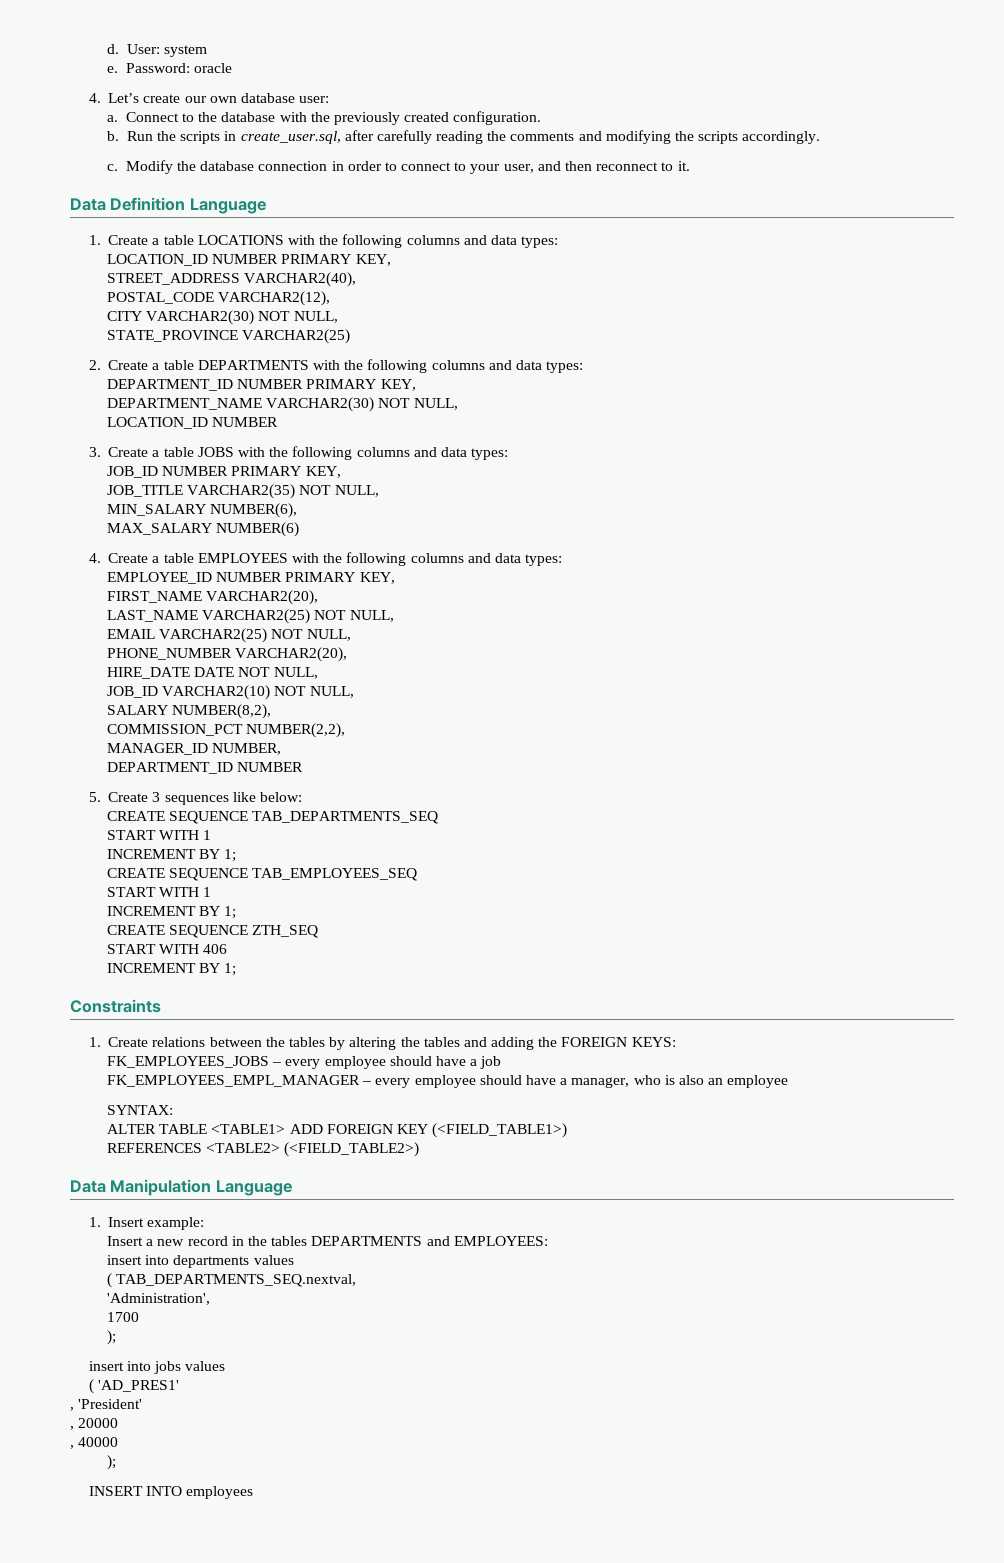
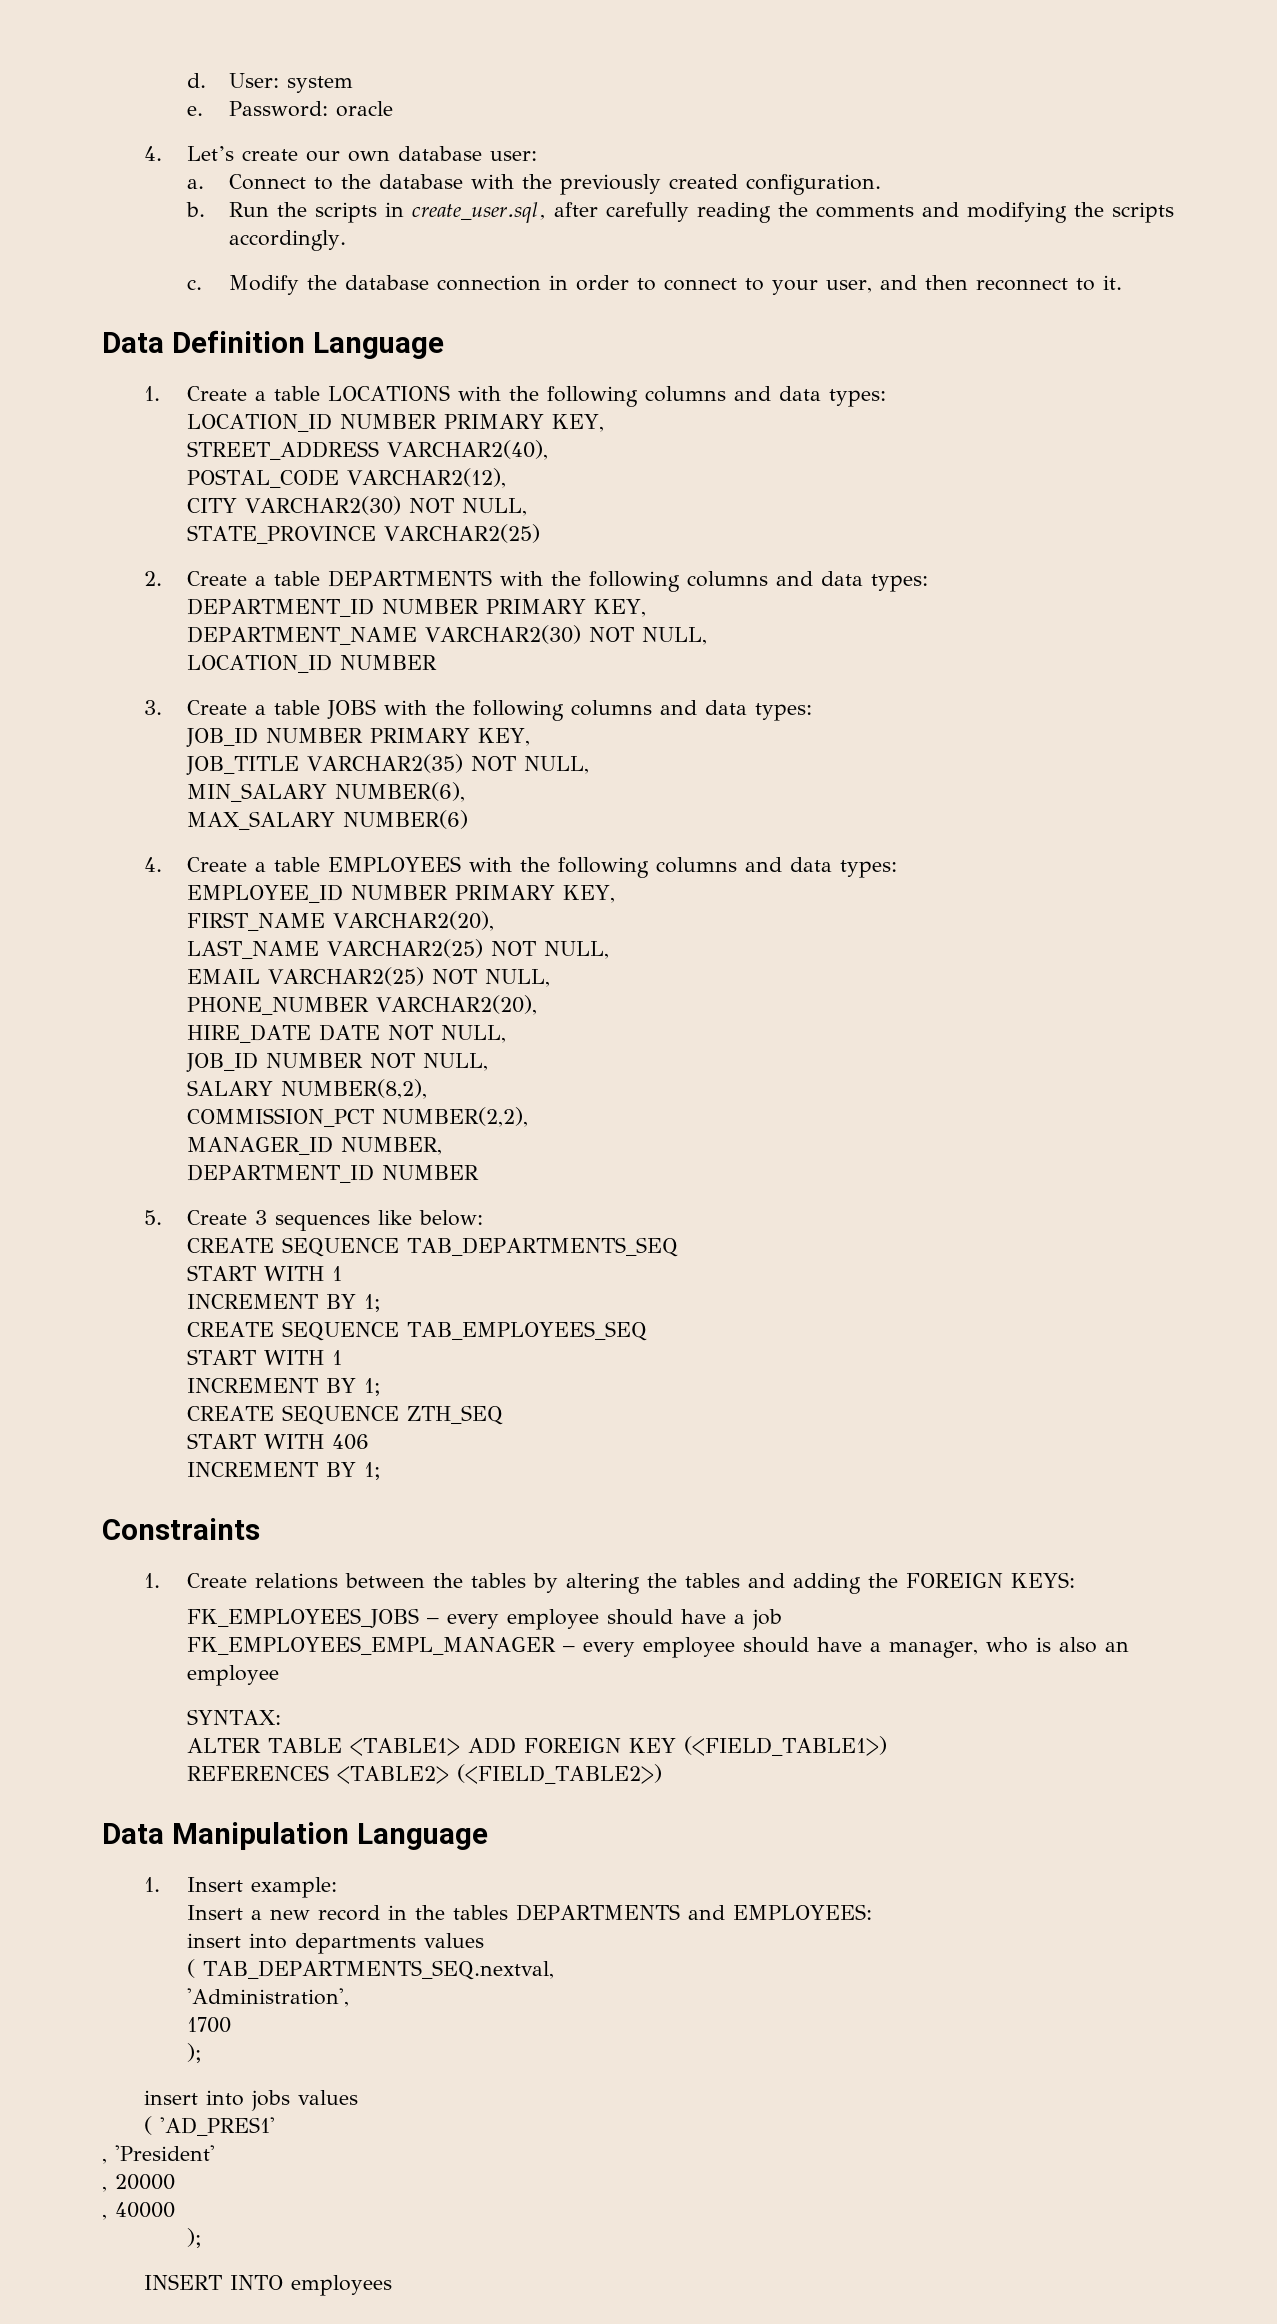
- JOB_ID VARCHAR2(10) NOT NULL,
+ JOB_ID NUMBER NOT NULL,

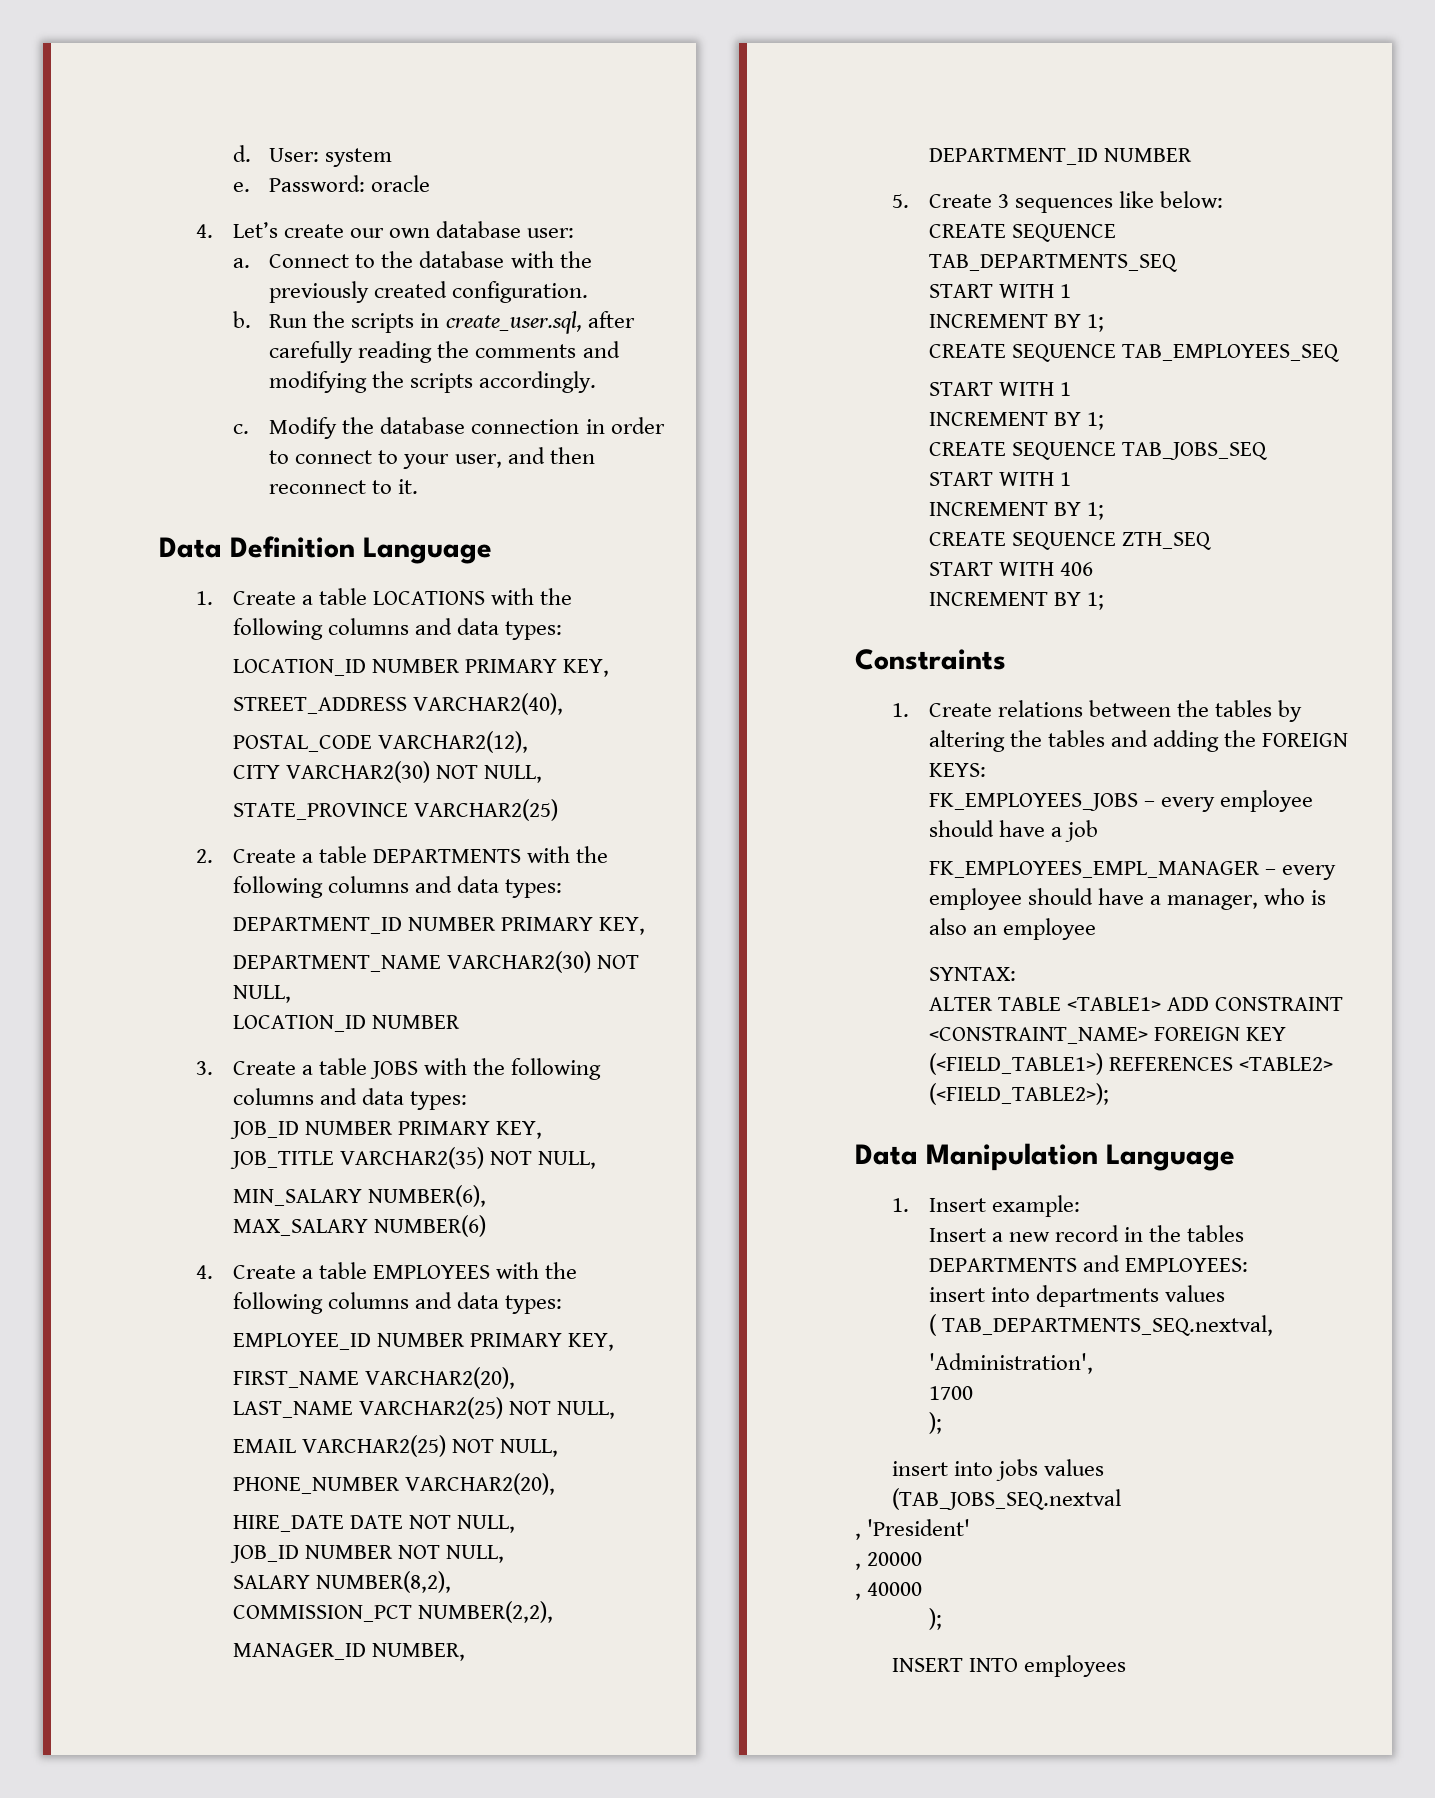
+ CREATE SEQUENCE TAB_JOBS_SEQ
+ START WITH 1
+ INCREMENT BY 1;
- ALTER TABLE <TABLE1> ADD FOREIGN KEY (<FIELD_TABLE1>)
- REFERENCES <TABLE2> (<FIELD_TABLE2>)
+ ALTER TABLE <TABLE1> ADD CONSTRAINT <CONSTRAINT_NAME> FOREIGN KEY (<FIELD_TABLE1>) REFERENCES <TABLE2> (<FIELD_TABLE2>);
- ( 'AD_PRES1'
+ (TAB_JOBS_SEQ.nextval

